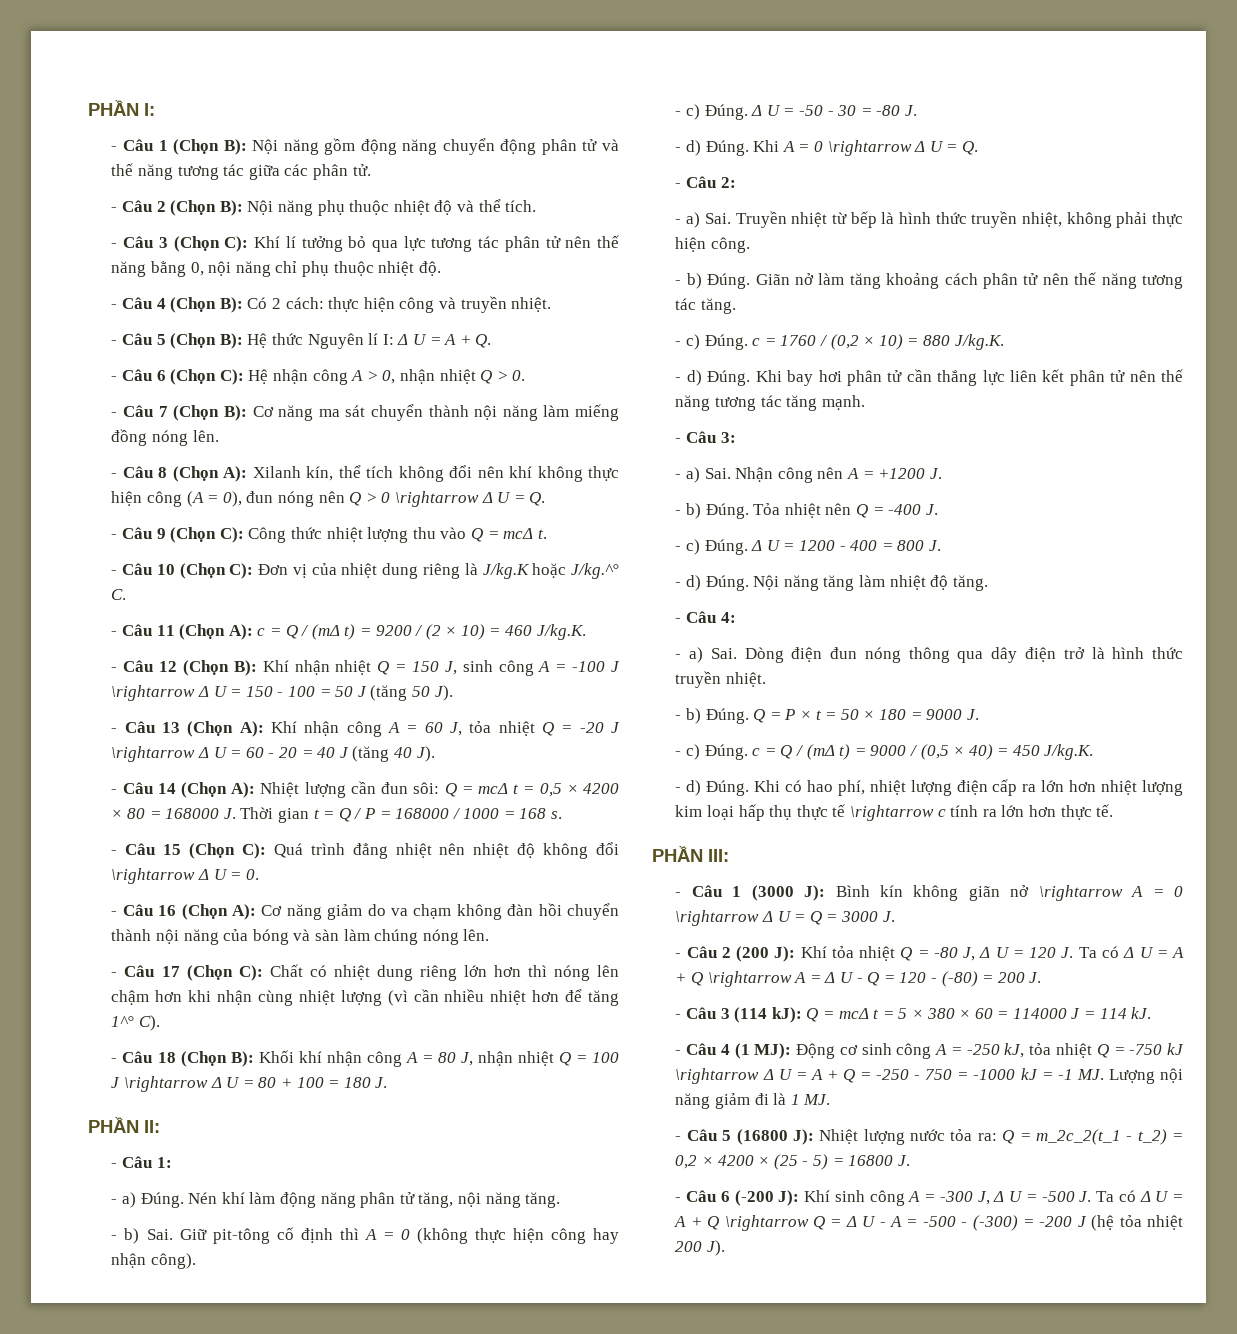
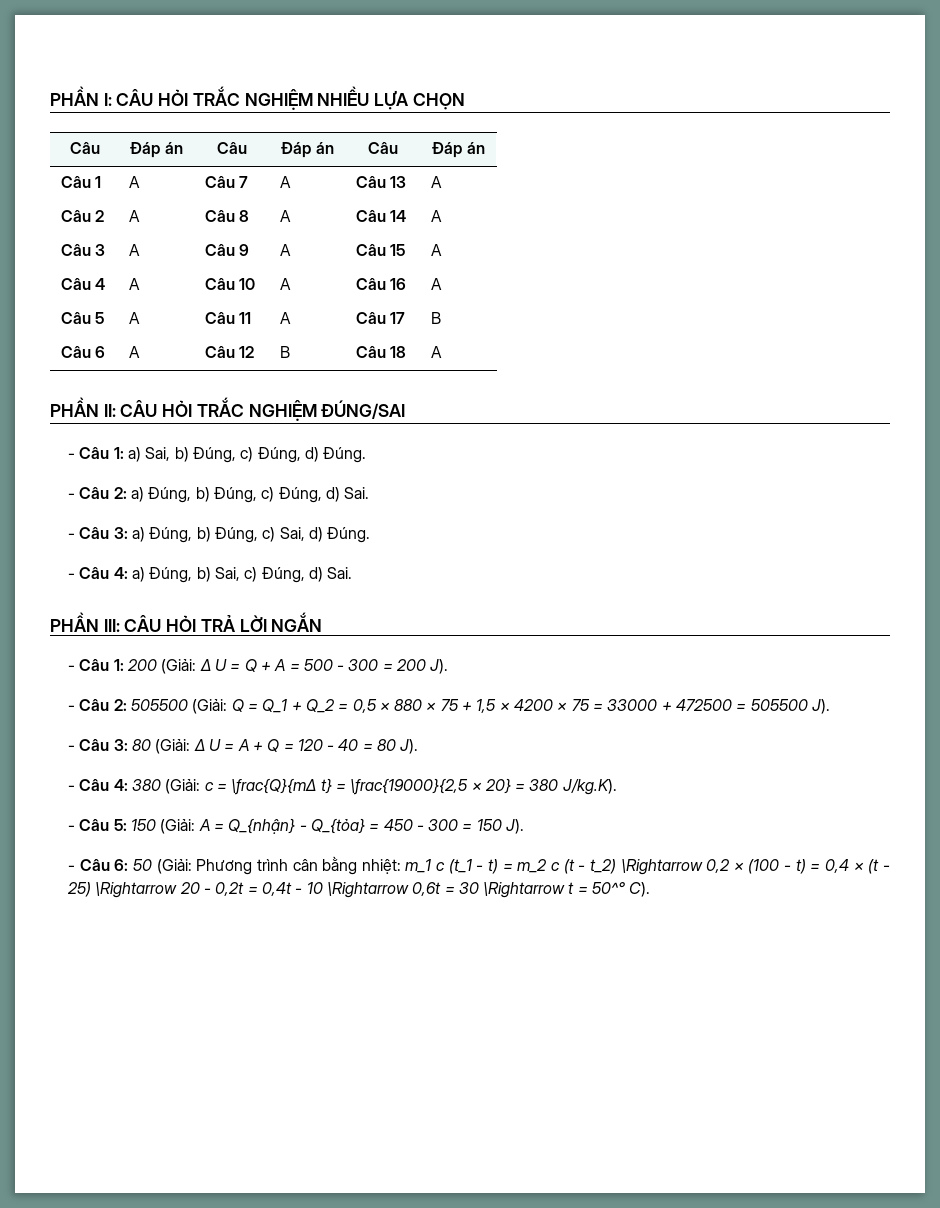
- PHẦN I:
- - Câu 1 (Chọn B): Nội năng gồm động năng chuyển động phân tử và thế năng tương tác giữa các phân tử.
- - Câu 2 (Chọn B): Nội năng phụ thuộc nhiệt độ và thể tích.
- - Câu 3 (Chọn C): Khí lí tưởng bỏ qua lực tương tác phân tử nên thế năng bằng 0, nội năng chỉ phụ thuộc nhiệt độ.
- - Câu 4 (Chọn B): Có 2 cách: thực hiện công và truyền nhiệt.
- - Câu 5 (Chọn B): Hệ thức Nguyên lí I: Δ U = A + Q.
- - Câu 6 (Chọn C): Hệ nhận công A > 0, nhận nhiệt Q > 0.
- - Câu 7 (Chọn B): Cơ năng ma sát chuyển thành nội năng làm miếng đồng nóng lên.
- - Câu 8 (Chọn A): Xilanh kín, thể tích không đổi nên khí không thực hiện công (A = 0), đun nóng nên Q > 0 \rightarrow Δ U = Q.
- - Câu 9 (Chọn C): Công thức nhiệt lượng thu vào Q = mcΔ t.
- - Câu 10 (Chọn C): Đơn vị của nhiệt dung riêng là J/kg.K hoặc J/kg.^° C.
- - Câu 11 (Chọn A): c = Q / (mΔ t) = 9200 / (2 × 10) = 460 J/kg.K.
- - Câu 12 (Chọn B): Khí nhận nhiệt Q = 150 J, sinh công A = -100 J \rightarrow Δ U = 150 - 100 = 50 J (tăng 50 J).
- - Câu 13 (Chọn A): Khí nhận công A = 60 J, tỏa nhiệt Q = -20 J \rightarrow Δ U = 60 - 20 = 40 J (tăng 40 J).
- - Câu 14 (Chọn A): Nhiệt lượng cần đun sôi: Q = mcΔ t = 0,5 × 4200 × 80 = 168000 J. Thời gian t = Q / P = 168000 / 1000 = 168 s.
- - Câu 15 (Chọn C): Quá trình đẳng nhiệt nên nhiệt độ không đổi \rightarrow Δ U = 0.
- - Câu 16 (Chọn A): Cơ năng giảm do va chạm không đàn hồi chuyển thành nội năng của bóng và sàn làm chúng nóng lên.
- - Câu 17 (Chọn C): Chất có nhiệt dung riêng lớn hơn thì nóng lên chậm hơn khi nhận cùng nhiệt lượng (vì cần nhiều nhiệt hơn để tăng 1^° C).
- - Câu 18 (Chọn B): Khối khí nhận công A = 80 J, nhận nhiệt Q = 100 J \rightarrow Δ U = 80 + 100 = 180 J.
- PHẦN II:
- - Câu 1:
- - a) Đúng. Nén khí làm động năng phân tử tăng, nội năng tăng.
- - b) Sai. Giữ pit-tông cố định thì A = 0 (không thực hiện công hay nhận công).
- - c) Đúng. Δ U = -50 - 30 = -80 J.
- - d) Đúng. Khi A = 0 \rightarrow Δ U = Q.
- - Câu 2:
- - a) Sai. Truyền nhiệt từ bếp là hình thức truyền nhiệt, không phải thực hiện công.
- - b) Đúng. Giãn nở làm tăng khoảng cách phân tử nên thế năng tương tác tăng.
- - c) Đúng. c = 1760 / (0,2 × 10) = 880 J/kg.K.
- - d) Đúng. Khi bay hơi phân tử cần thắng lực liên kết phân tử nên thế năng tương tác tăng mạnh.
- - Câu 3:
- - a) Sai. Nhận công nên A = +1200 J.
- - b) Đúng. Tỏa nhiệt nên Q = -400 J.
- - c) Đúng. Δ U = 1200 - 400 = 800 J.
- - d) Đúng. Nội năng tăng làm nhiệt độ tăng.
- - Câu 4:
- - a) Sai. Dòng điện đun nóng thông qua dây điện trở là hình thức truyền nhiệt.
- - b) Đúng. Q = P × t = 50 × 180 = 9000 J.
- - c) Đúng. c = Q / (mΔ t) = 9000 / (0,5 × 40) = 450 J/kg.K.
- - d) Đúng. Khi có hao phí, nhiệt lượng điện cấp ra lớn hơn nhiệt lượng kim loại hấp thụ thực tế \rightarrow c tính ra lớn hơn thực tế.
- PHẦN III:
- - Câu 1 (3000 J): Bình kín không giãn nở \rightarrow A = 0 \rightarrow Δ U = Q = 3000 J.
- - Câu 2 (200 J): Khí tỏa nhiệt Q = -80 J, Δ U = 120 J. Ta có Δ U = A + Q \rightarrow A = Δ U - Q = 120 - (-80) = 200 J.
- - Câu 3 (114 kJ): Q = mcΔ t = 5 × 380 × 60 = 114000 J = 114 kJ.
- - Câu 4 (1 MJ): Động cơ sinh công A = -250 kJ, tỏa nhiệt Q = -750 kJ \rightarrow Δ U = A + Q = -250 - 750 = -1000 kJ = -1 MJ. Lượng nội năng giảm đi là 1 MJ.
- - Câu 5 (16800 J): Nhiệt lượng nước tỏa ra: Q = m_2c_2(t_1 - t_2) = 0,2 × 4200 × (25 - 5) = 16800 J.
- - Câu 6 (-200 J): Khí sinh công A = -300 J, Δ U = -500 J. Ta có Δ U = A + Q \rightarrow Q = Δ U - A = -500 - (-300) = -200 J (hệ tỏa nhiệt 200 J).
+ PHẦN I: CÂU HỎI TRẮC NGHIỆM NHIỀU LỰA CHỌN
+ Câu | Đáp án | Câu | Đáp án | Câu | Đáp án
+ Câu 1 | A | Câu 7 | A | Câu 13 | A
+ Câu 2 | A | Câu 8 | A | Câu 14 | A
+ Câu 3 | A | Câu 9 | A | Câu 15 | A
+ Câu 4 | A | Câu 10 | A | Câu 16 | A
+ Câu 5 | A | Câu 11 | A | Câu 17 | B
+ Câu 6 | A | Câu 12 | B | Câu 18 | A
+ PHẦN II: CÂU HỎI TRẮC NGHIỆM ĐÚNG/SAI
+ - Câu 1: a) Sai, b) Đúng, c) Đúng, d) Đúng.
+ - Câu 2: a) Đúng, b) Đúng, c) Đúng, d) Sai.
+ - Câu 3: a) Đúng, b) Đúng, c) Sai, d) Đúng.
+ - Câu 4: a) Đúng, b) Sai, c) Đúng, d) Sai.
+ PHẦN III: CÂU HỎI TRẢ LỜI NGẮN
+ - Câu 1: 200 (Giải: Δ U = Q + A = 500 - 300 = 200 J).
+ - Câu 2: 505500 (Giải: Q = Q_1 + Q_2 = 0,5 × 880 × 75 + 1,5 × 4200 × 75 = 33000 + 472500 = 505500 J).
+ - Câu 3: 80 (Giải: Δ U = A + Q = 120 - 40 = 80 J).
+ - Câu 4: 380 (Giải: c = \frac{Q}{mΔ t} = \frac{19000}{2,5 × 20} = 380 J/kg.K).
+ - Câu 5: 150 (Giải: A = Q_{nhận} - Q_{tỏa} = 450 - 300 = 150 J).
+ - Câu 6: 50 (Giải: Phương trình cân bằng nhiệt: m_1 c (t_1 - t) = m_2 c (t - t_2) \Rightarrow 0,2 × (100 - t) = 0,4 × (t - 25) \Rightarrow 20 - 0,2t = 0,4t - 10 \Rightarrow 0,6t = 30 \Rightarrow t = 50^° C).

